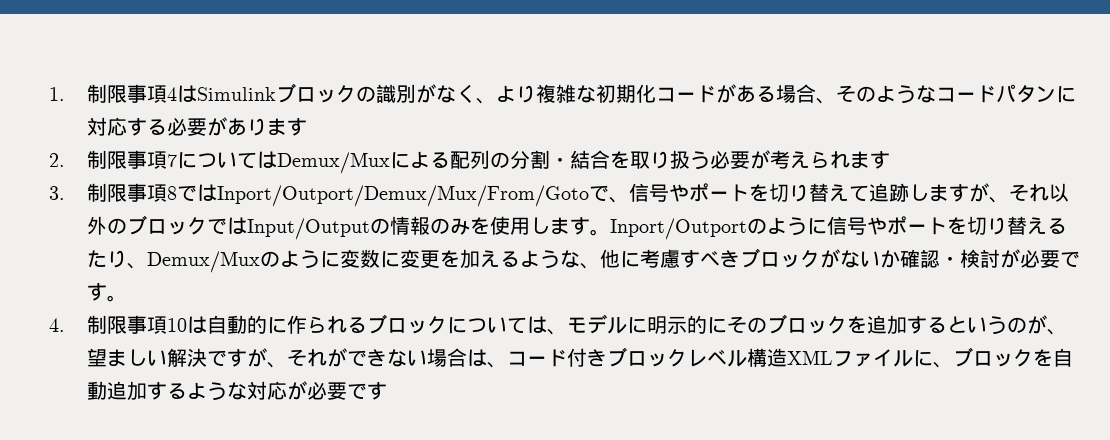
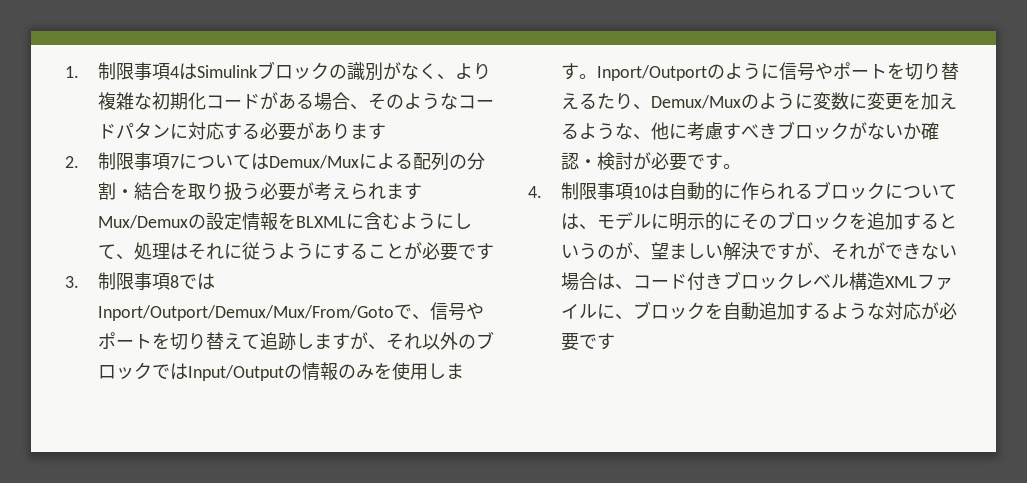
- 2.制限事項7についてはDemux/Muxによる配列の分割・結合を取り扱う必要が考えられます
+ 2.制限事項7についてはDemux/Muxによる配列の分割・結合を取り扱う必要が考えられますMux/Demuxの設定情報をBLXMLに含むようにして、処理はそれに従うようにすることが必要です

